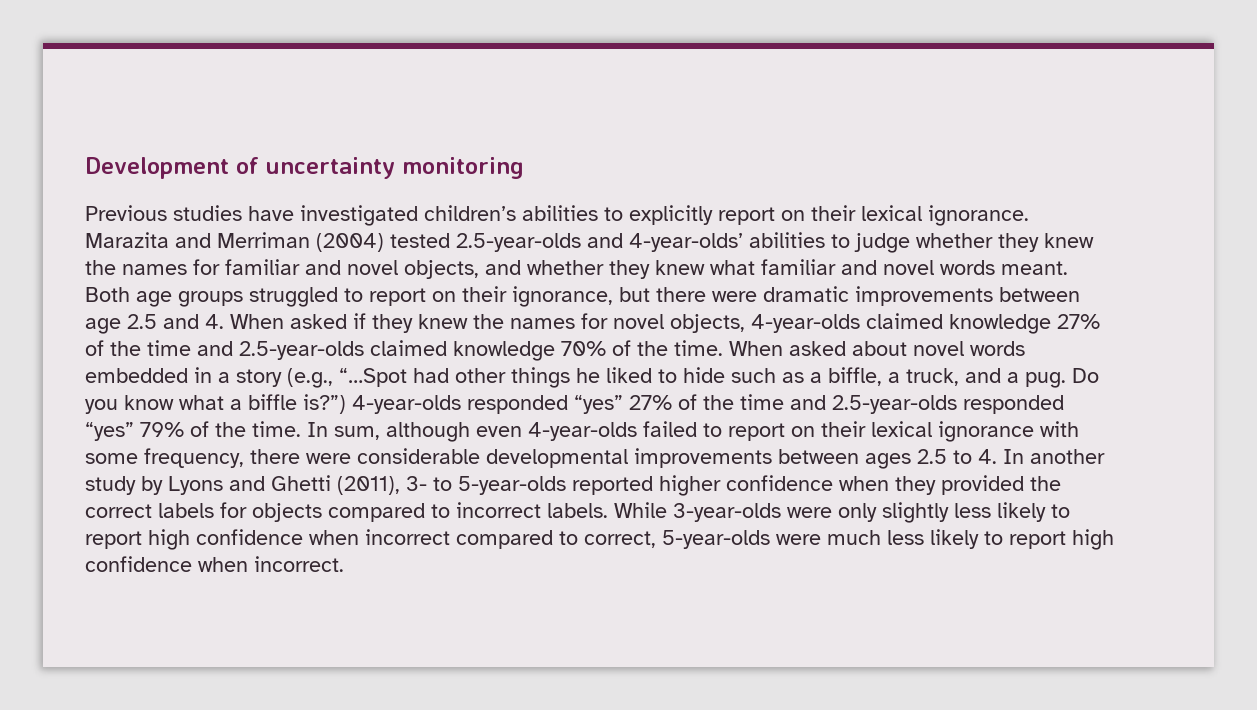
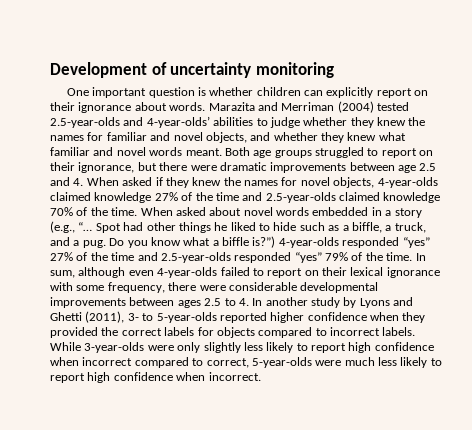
- Previous studies have investigated children’s abilities to explicitly report on their lexical ignorance.
+ One important question is whether children can explicitly report on their ignorance about words.
- When asked about novel words embedded in a story (e.g., “…Spot had other things he liked to hide such as a biffle, a truck, and a pug.
+ When asked about novel words embedded in a story (e.g., “… Spot had other things he liked to hide such as a biffle, a truck, and a pug.

